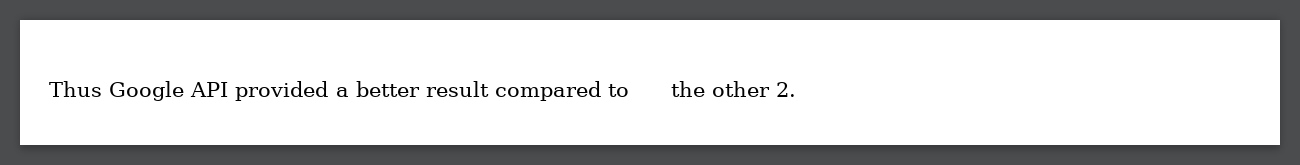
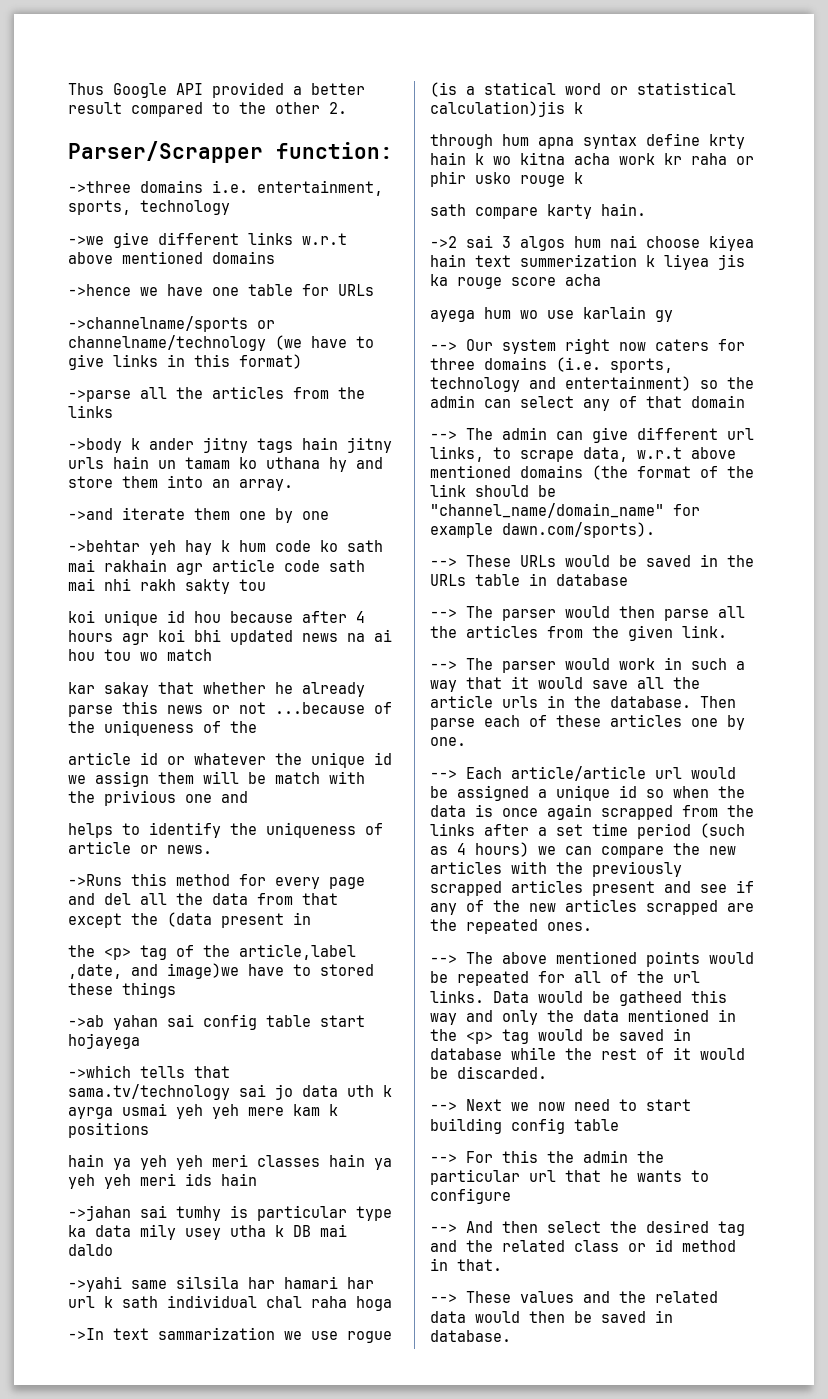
+ Parser/Scrapper function:
+ ->three domains i.e. entertainment, sports, technology
+ ->we give different links w.r.t above mentioned domains
+ ->hence we have one table for URLs
+ ->channelname/sports or channelname/technology (we have to give links in this format)
+ ->parse all the articles from the links
+ ->body k ander jitny tags hain jitny urls hain un tamam ko uthana hy and store them into an array.
+ ->and iterate them one by one
+ ->behtar yeh hay k hum code ko sath mai rakhain agr article code sath mai nhi rakh sakty tou
+ koi unique id hou because after 4 hours agr koi bhi updated news na ai hou tou wo match
+ kar sakay that whether he already parse this news or not ...because of the uniqueness of the
+ article id or whatever the unique id we assign them will be match with the privious one and
+ helps to identify the uniqueness of article or news.
+ ->Runs this method for every page and del all the data from that except the (data present in
+ the <p> tag of the article,label ,date, and image)we have to stored these things
+ ->ab yahan sai config table start hojayega
+ ->which tells that sama.tv/technology sai jo data uth k ayrga usmai yeh yeh mere kam k positions
+ hain ya yeh yeh meri classes hain ya yeh yeh meri ids hain
+ ->jahan sai tumhy is particular type ka data mily usey utha k DB mai daldo
+ ->yahi same silsila har hamari har url k sath individual chal raha hoga
+ ->In text sammarization we use rogue (is a statical word or statistical calculation)jis k
+ through hum apna syntax define krty hain k wo kitna acha work kr raha or phir usko rouge k
+ sath compare karty hain.
+ ->2 sai 3 algos hum nai choose kiyea hain text summerization k liyea jis ka rouge score acha
+ ayega hum wo use karlain gy
+ --> Our system right now caters for three domains (i.e. sports, technology and entertainment) so the admin can select any of that domain
+ --> The admin can give different url links, to scrape data, w.r.t above mentioned domains (the format of the link should be "channel_name/domain_name" for example dawn.com/sports).
+ --> These URLs would be saved in the URLs table in database
+ --> The parser would then parse all the articles from the given link.
+ --> The parser would work in such a way that it would save all the article urls in the database. Then parse each of these articles one by one.
+ --> Each article/article url would be assigned a unique id so when the data is once again scrapped from the links after a set time period (such as 4 hours) we can compare the new articles with the previously scrapped articles present and see if any of the new articles scrapped are the repeated ones.
+ --> The above mentioned points would be repeated for all of the url links. Data would be gatheed this way and only the data mentioned in the <p> tag would be saved in database while the rest of it would be discarded.
+ --> Next we now need to start building config table
+ --> For this the admin the particular url that he wants to configure
+ --> And then select the desired tag and the related class or id method in that.
+ --> These values and the related data would then be saved in database.

